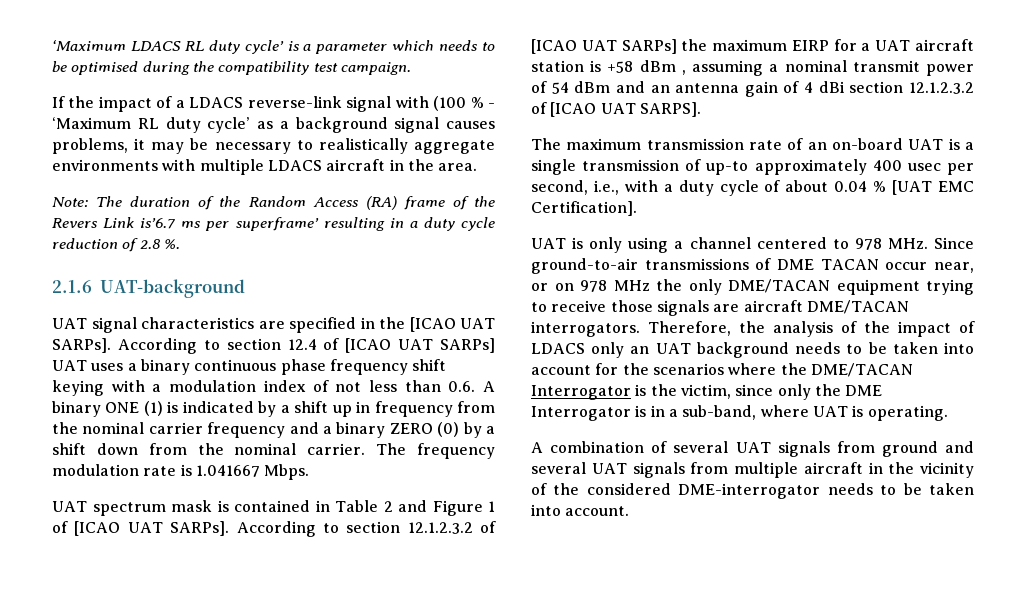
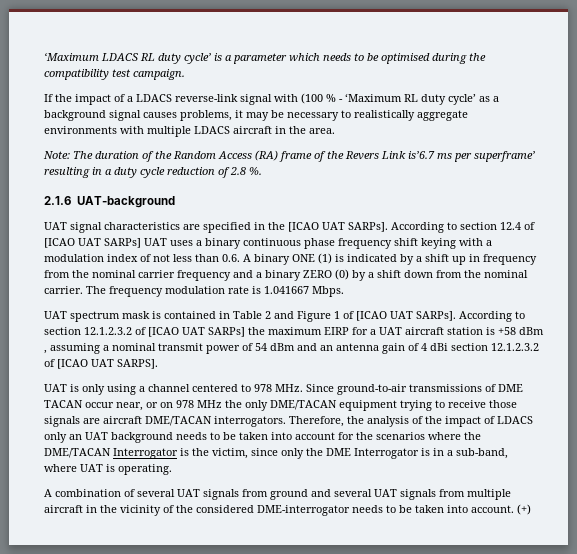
- The maximum transmission rate of an on-board UAT is a single transmission of up-to approximately 400 usec per second, i.e., with a duty cycle of about 0.04 % [UAT EMC Certification].
+ (+)

